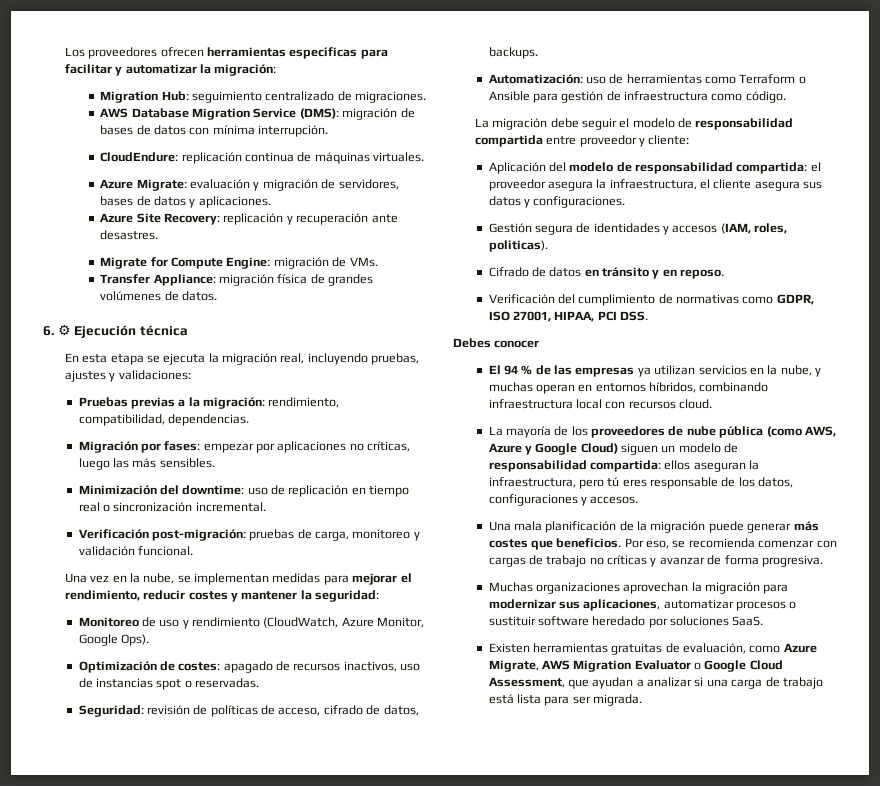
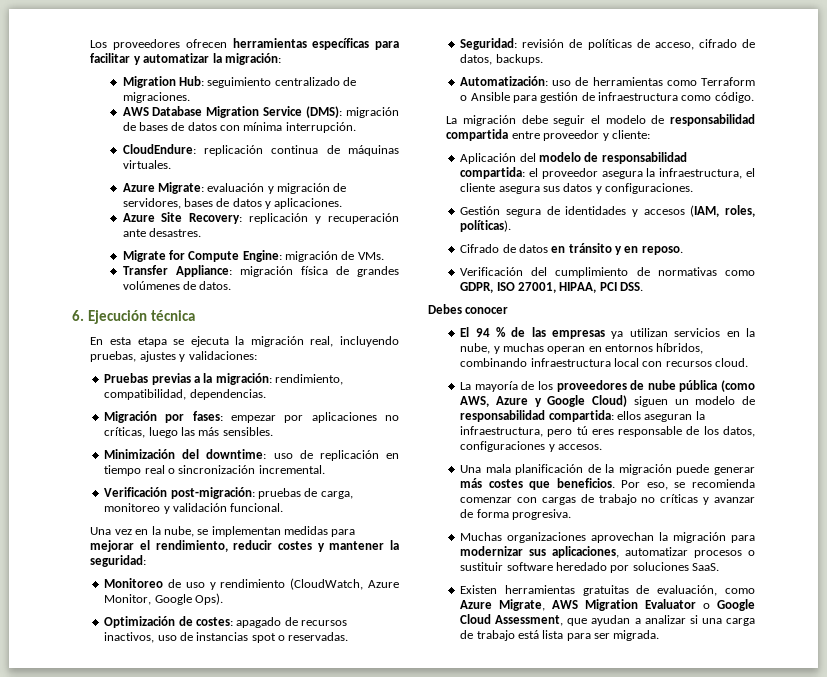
- 6. ⚙ Ejecución técnica
+ 6. Ejecución técnica

